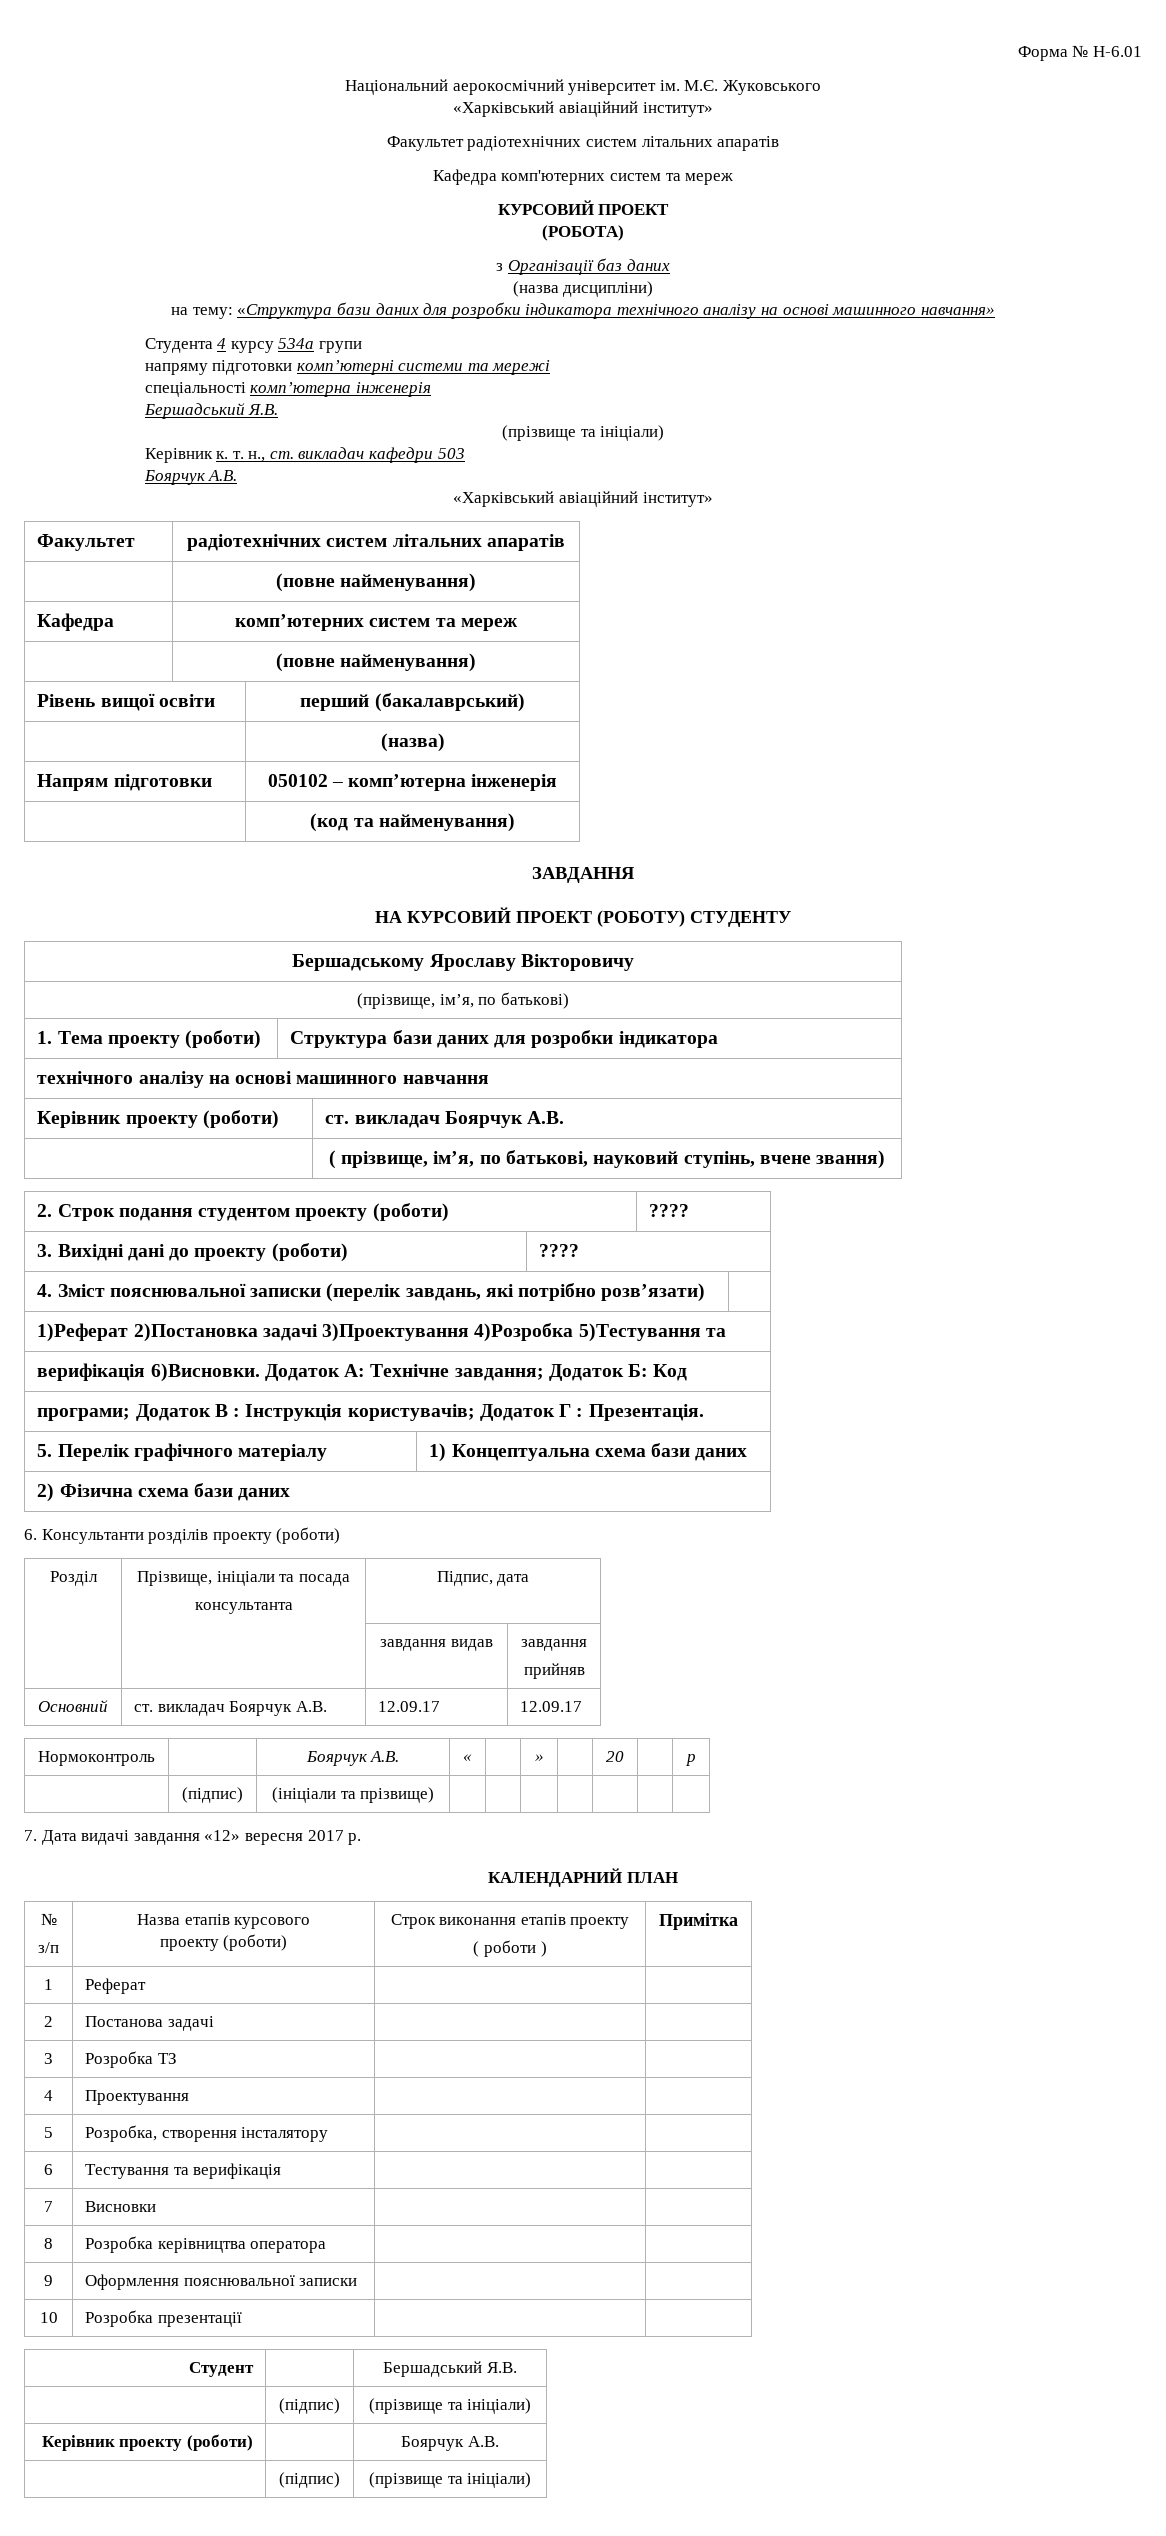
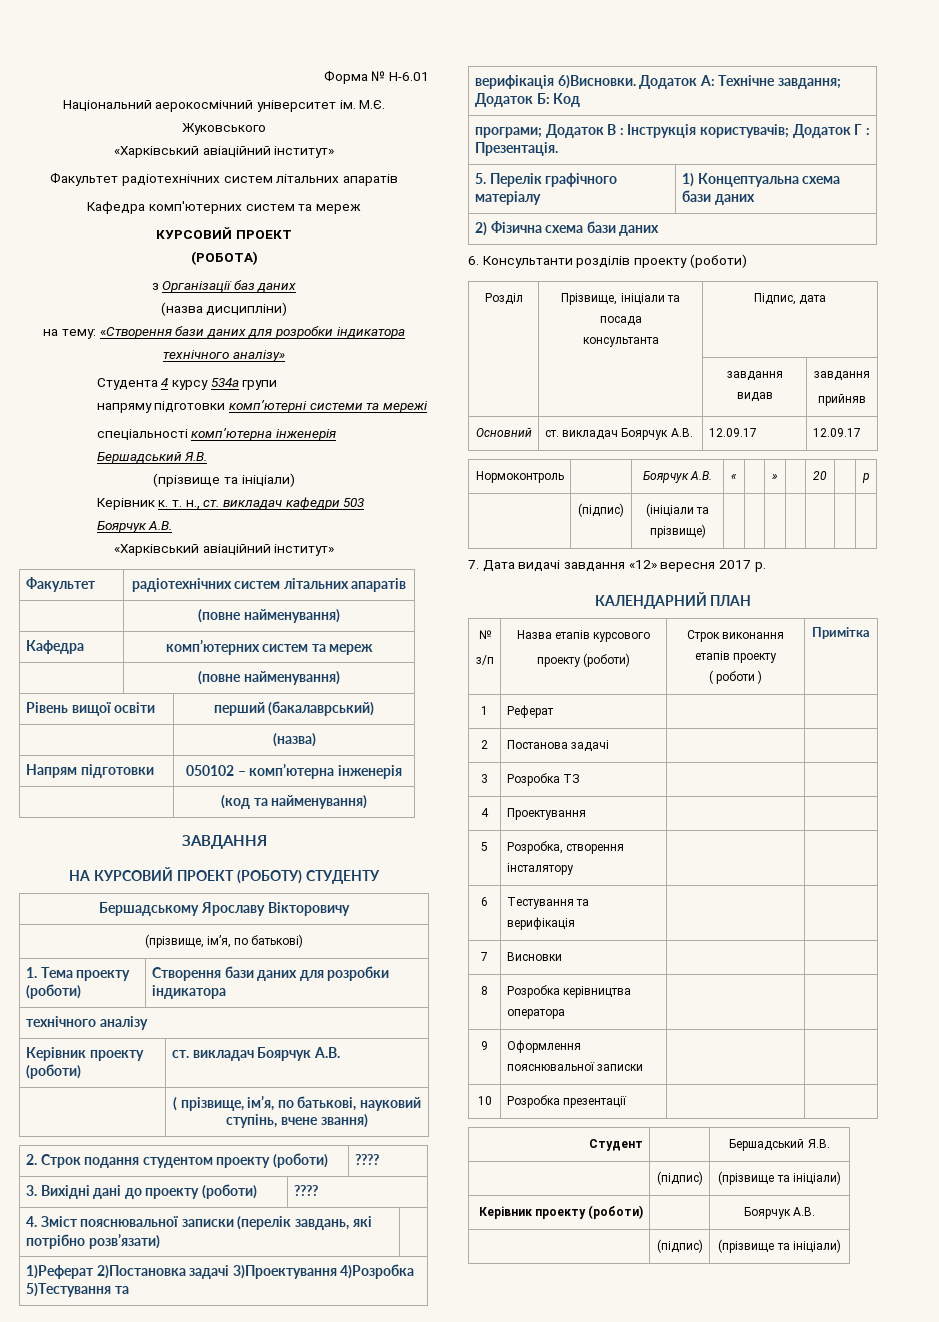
- на тему: «Структура бази даних для розробки індикатора технічного аналізу на основі машинного навчання»
+ на тему: «Створення бази даних для розробки індикатора технічного аналізу»
- 1. Тема проекту (роботи) | Структура бази даних для розробки індикатора
+ 1. Тема проекту (роботи) | Створення бази даних для розробки індикатора
- технічного аналізу на основі машинного навчання
+ технічного аналізу

